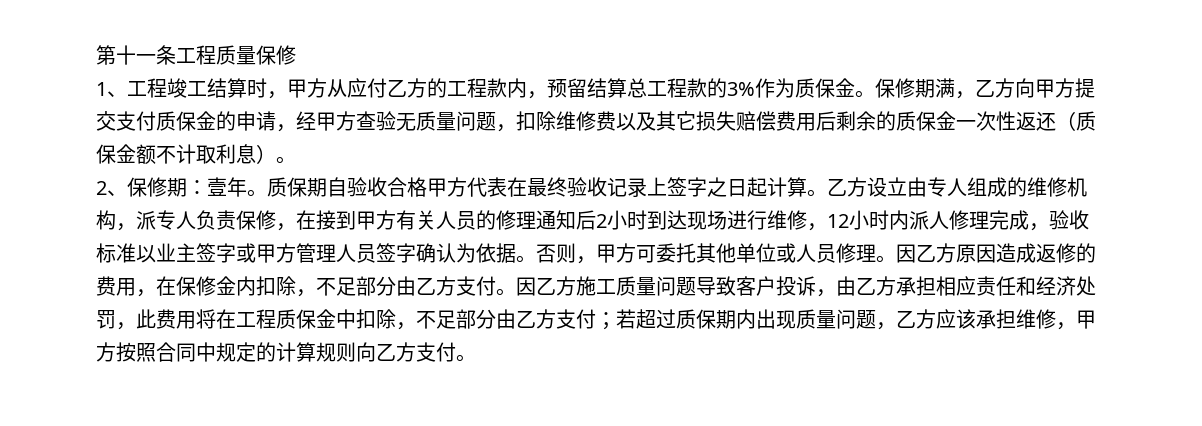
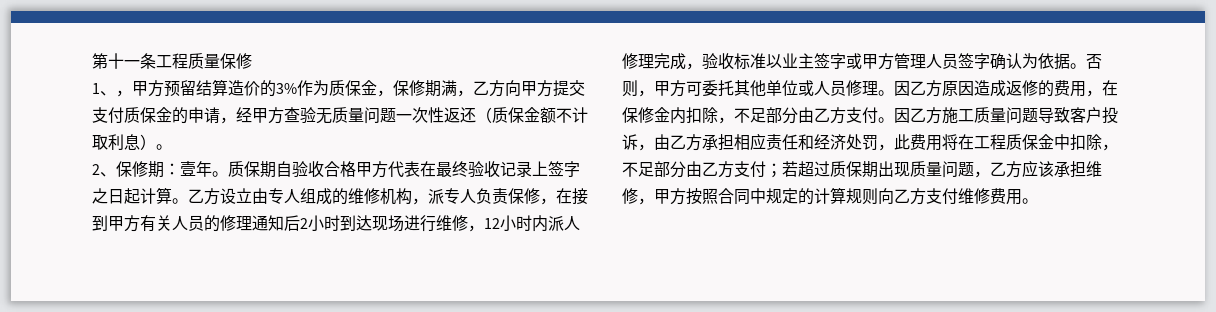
- 1、工程竣工结算时，甲方从应付乙方的工程款内，预留结算总工程款的3%作为质保金。保修期满，乙方向甲方提交支付质保金的申请，经甲方查验无质量问题，扣除维修费以及其它损失赔偿费用后剩余的质保金一次性返还（质保金额不计取利息）。
+ 1、，甲方预留结算造价的3%作为质保金，保修期满，乙方向甲方提交支付质保金的申请，经甲方查验无质量问题一次性返还（质保金额不计取利息）。
- 因乙方施工质量问题导致客户投诉，由乙方承担相应责任和经济处罚，此费用将在工程质保金中扣除，不足部分由乙方支付；若超过质保期内出现质量问题，乙方应该承担维修，甲方按照合同中规定的计算规则向乙方支付。
+ 因乙方施工质量问题导致客户投诉，由乙方承担相应责任和经济处罚，此费用将在工程质保金中扣除，不足部分由乙方支付；若超过质保期出现质量问题，乙方应该承担维修，甲方按照合同中规定的计算规则向乙方支付维修费用。

